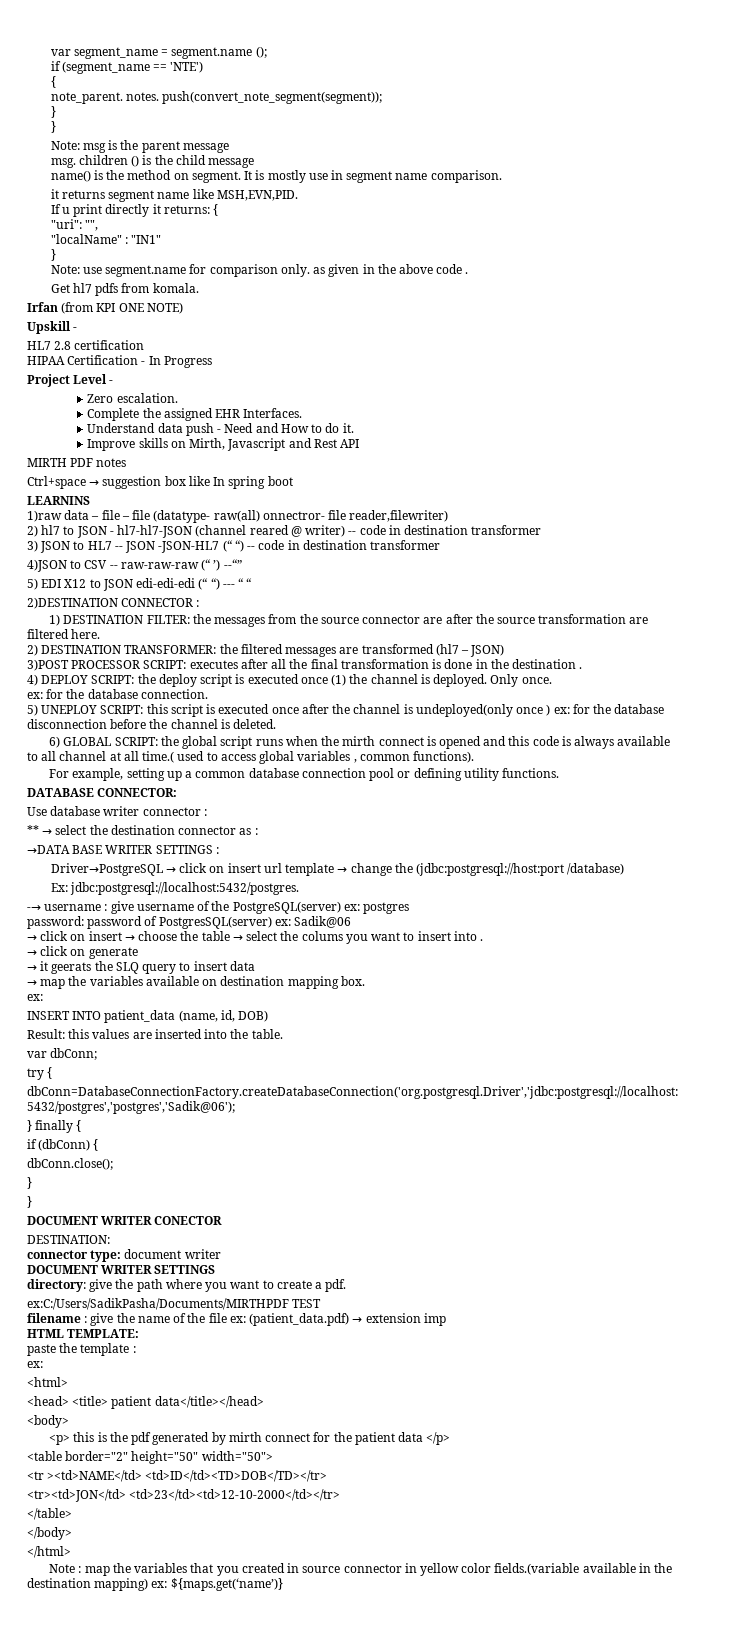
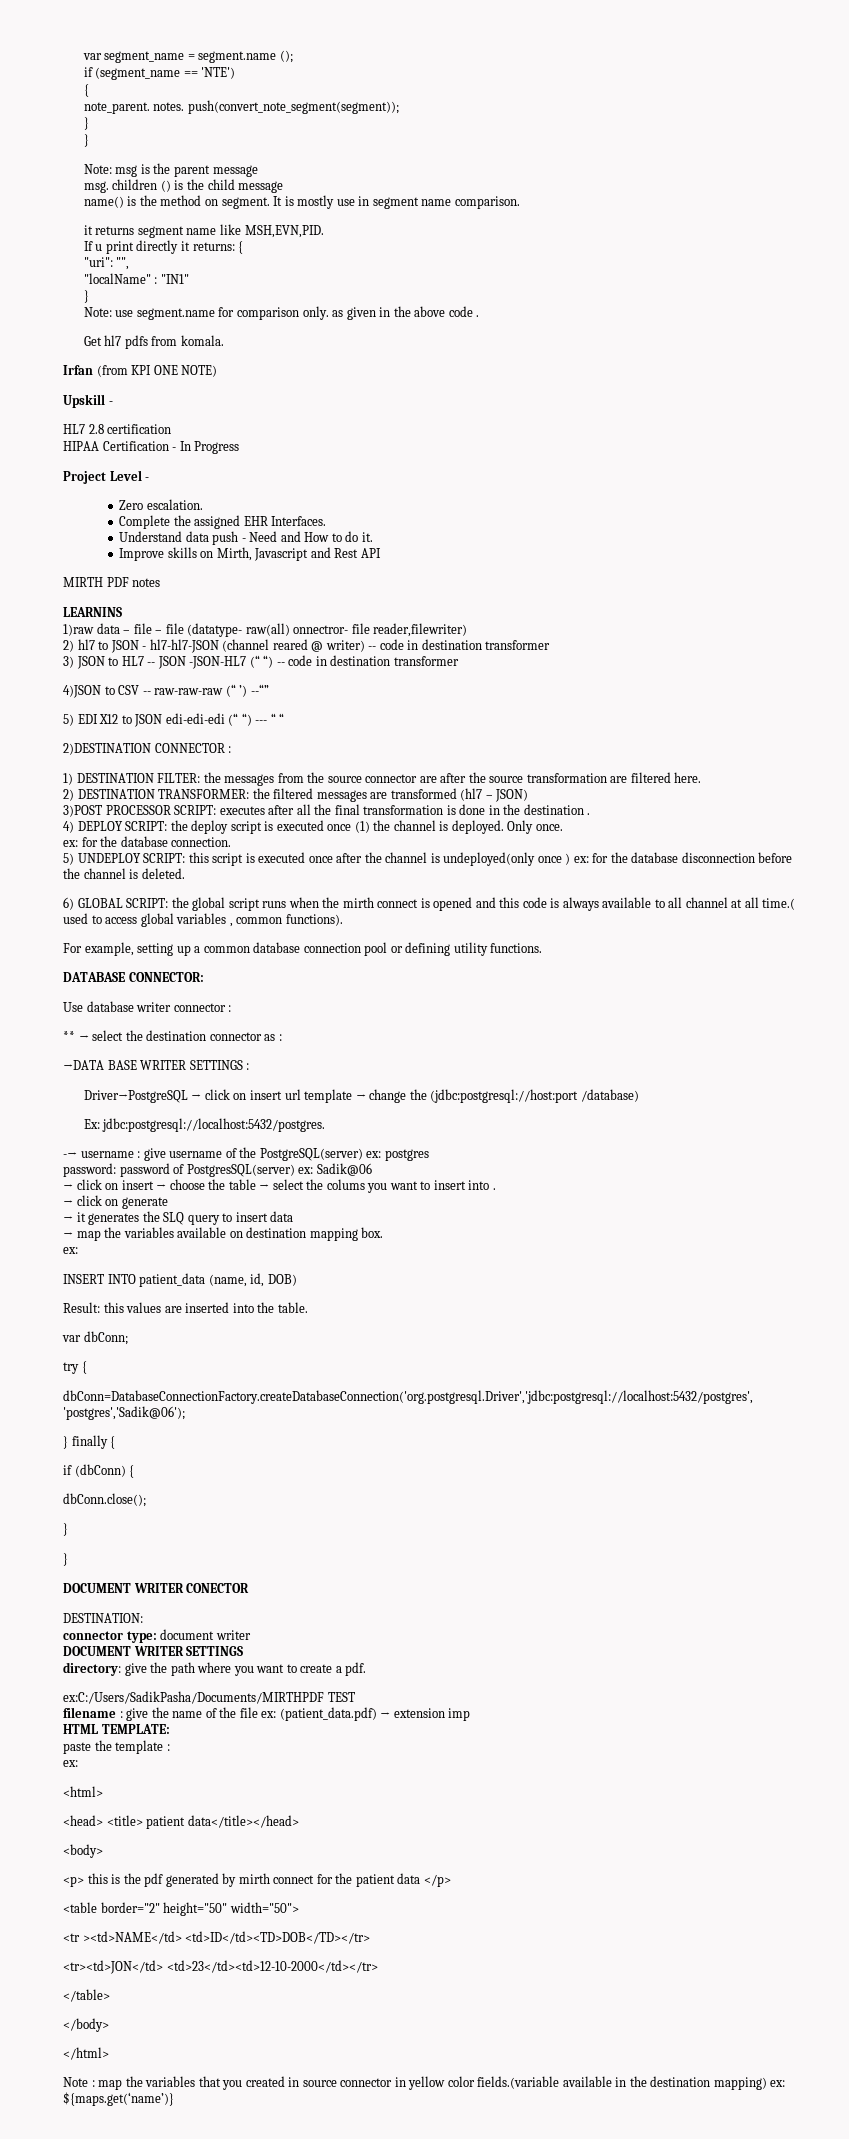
- Ctrl+space → suggestion box like In spring boot
- 5) UNEPLOY SCRIPT: this script is executed once after the channel is undeployed(only once ) ex: for the database disconnection before the channel is deleted.
+ 5) UNDEPLOY SCRIPT: this script is executed once after the channel is undeployed(only once ) ex: for the database disconnection before the channel is deleted.
- → it geerats the SLQ query to insert data
+ → it generates the SLQ query to insert data

